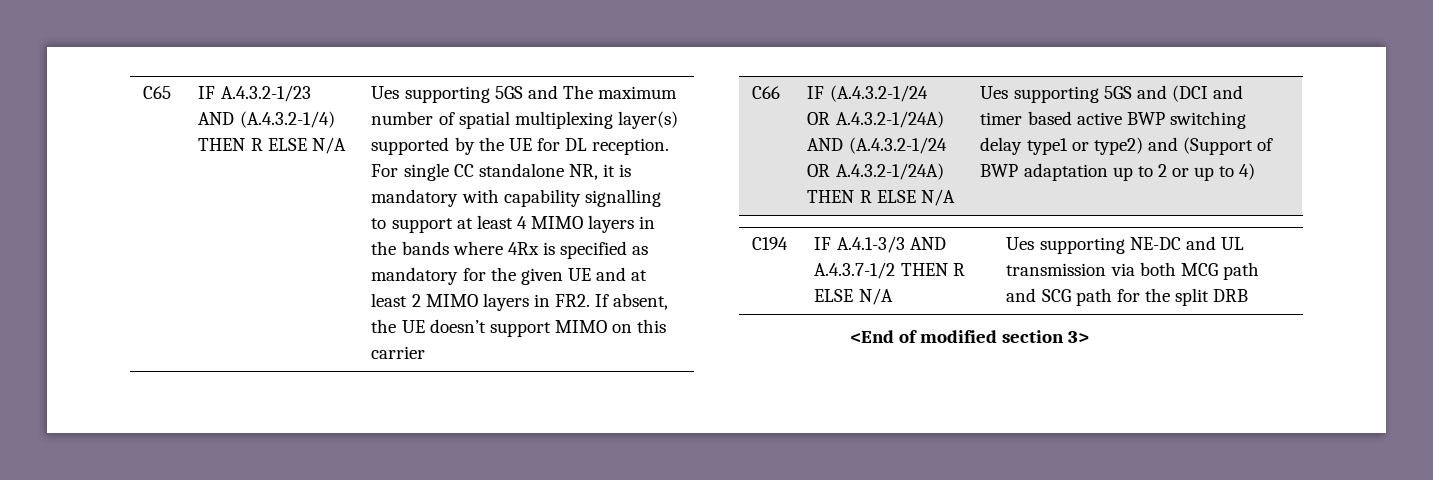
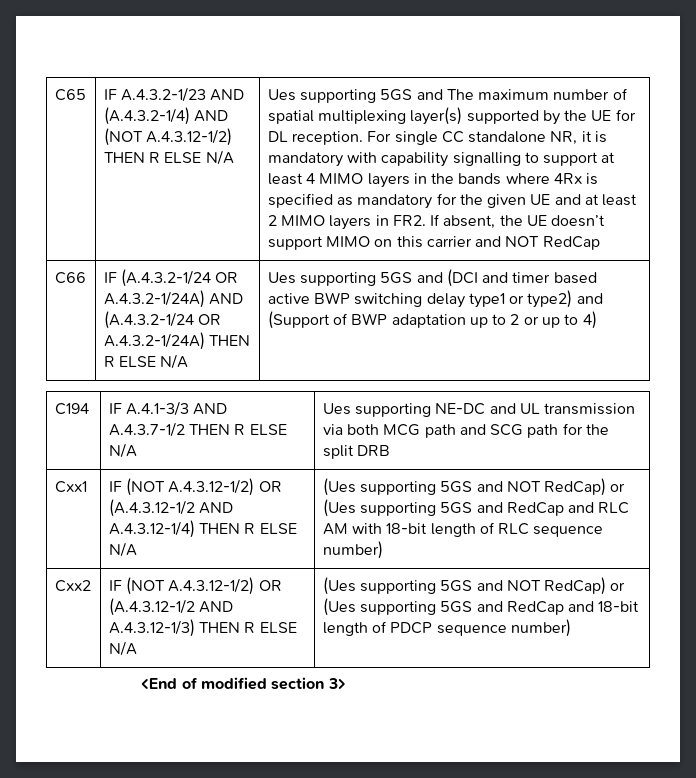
- IF A.4.3.2-1/23 AND (A.4.3.2-1/4) THEN R ELSE N/A
+ IF A.4.3.2-1/23 AND (A.4.3.2-1/4) AND (NOT A.4.3.12-1/2) THEN R ELSE N/A
- For single CC standalone NR, it is mandatory with capability signalling to support at least 4 MIMO layers in the bands where 4Rx is specified as mandatory for the given UE and at least 2 MIMO layers in FR2. If absent, the UE doesn’t support MIMO on this carrier
+ For single CC standalone NR, it is mandatory with capability signalling to support at least 4 MIMO layers in the bands where 4Rx is specified as mandatory for the given UE and at least 2 MIMO layers in FR2. If absent, the UE doesn’t support MIMO on this carrier and NOT RedCap
+ Cxx1 | IF (NOT A.4.3.12-1/2) OR (A.4.3.12-1/2 AND A.4.3.12-1/4) THEN R ELSE N/A | (Ues supporting 5GS and NOT RedCap) or (Ues supporting 5GS and RedCap and RLC AM with 18-bit length of RLC sequence number)
+ Cxx2 | IF (NOT A.4.3.12-1/2) OR (A.4.3.12-1/2 AND A.4.3.12-1/3) THEN R ELSE N/A | (Ues supporting 5GS and NOT RedCap) or (Ues supporting 5GS and RedCap and 18-bit length of PDCP sequence number)

